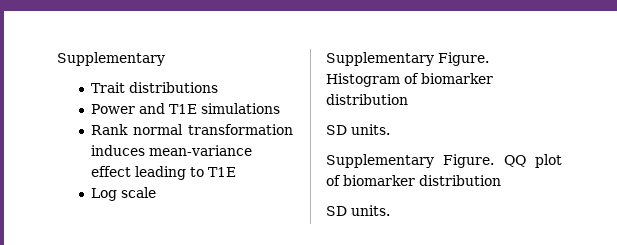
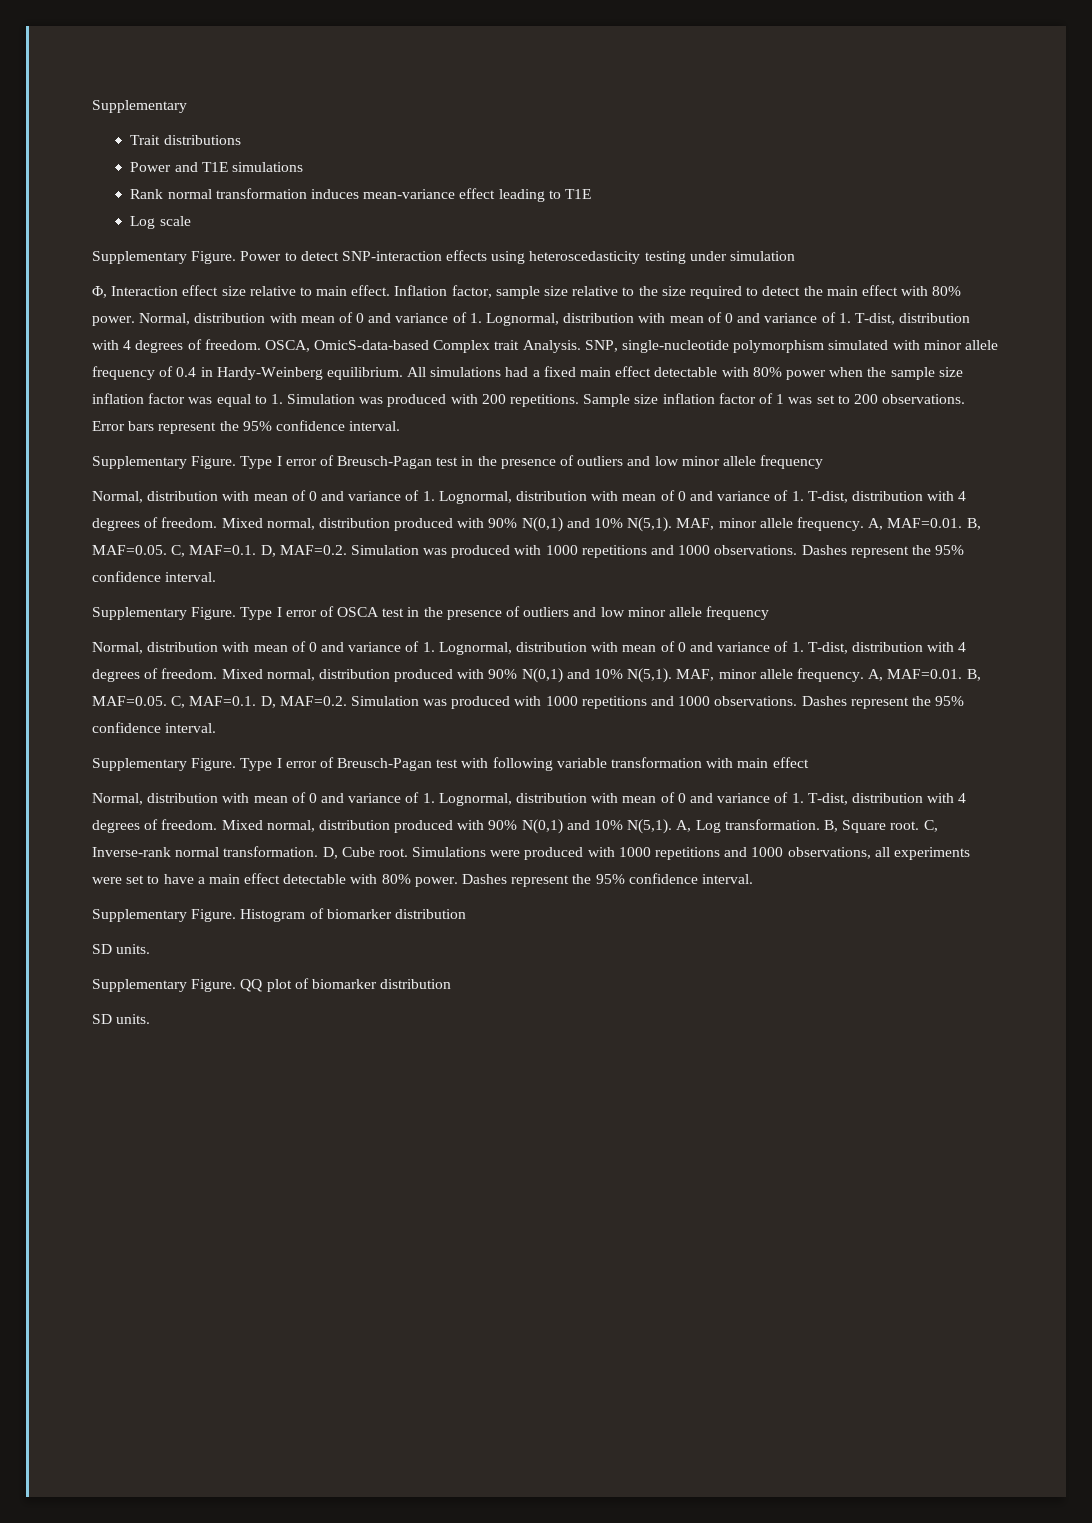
+ Supplementary Figure. Power to detect SNP-interaction effects using heteroscedasticity testing under simulation
+ Φ, Interaction effect size relative to main effect. Inflation factor, sample size relative to the size required to detect the main effect with 80% power. Normal, distribution with mean of 0 and variance of 1. Lognormal, distribution with mean of 0 and variance of 1. T-dist, distribution with 4 degrees of freedom. OSCA, OmicS-data-based Complex trait Analysis. SNP, single-nucleotide polymorphism simulated with minor allele frequency of 0.4 in Hardy-Weinberg equilibrium. All simulations had a fixed main effect detectable with 80% power when the sample size inflation factor was equal to 1. Simulation was produced with 200 repetitions. Sample size inflation factor of 1 was set to 200 observations. Error bars represent the 95% confidence interval.
+ Supplementary Figure. Type I error of Breusch-Pagan test in the presence of outliers and low minor allele frequency
+ Normal, distribution with mean of 0 and variance of 1. Lognormal, distribution with mean of 0 and variance of 1. T-dist, distribution with 4 degrees of freedom. Mixed normal, distribution produced with 90% N(0,1) and 10% N(5,1). MAF, minor allele frequency. A, MAF=0.01. B, MAF=0.05. C, MAF=0.1. D, MAF=0.2. Simulation was produced with 1000 repetitions and 1000 observations. Dashes represent the 95% confidence interval.
+ Supplementary Figure. Type I error of OSCA test in the presence of outliers and low minor allele frequency
+ Normal, distribution with mean of 0 and variance of 1. Lognormal, distribution with mean of 0 and variance of 1. T-dist, distribution with 4 degrees of freedom. Mixed normal, distribution produced with 90% N(0,1) and 10% N(5,1). MAF, minor allele frequency. A, MAF=0.01. B, MAF=0.05. C, MAF=0.1. D, MAF=0.2. Simulation was produced with 1000 repetitions and 1000 observations. Dashes represent the 95% confidence interval.
+ Supplementary Figure. Type I error of Breusch-Pagan test with following variable transformation with main effect
+ Normal, distribution with mean of 0 and variance of 1. Lognormal, distribution with mean of 0 and variance of 1. T-dist, distribution with 4 degrees of freedom. Mixed normal, distribution produced with 90% N(0,1) and 10% N(5,1). A, Log transformation. B, Square root. C, Inverse-rank normal transformation. D, Cube root. Simulations were produced with 1000 repetitions and 1000 observations, all experiments were set to have a main effect detectable with 80% power. Dashes represent the 95% confidence interval.

